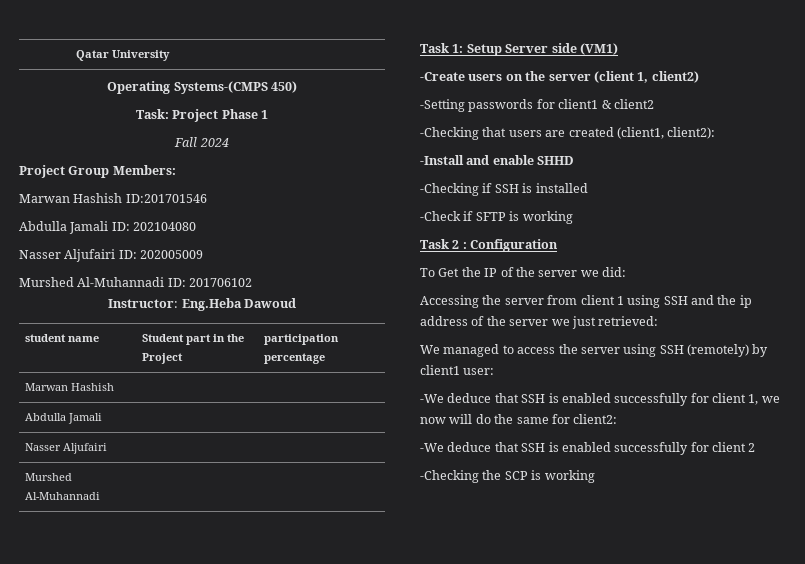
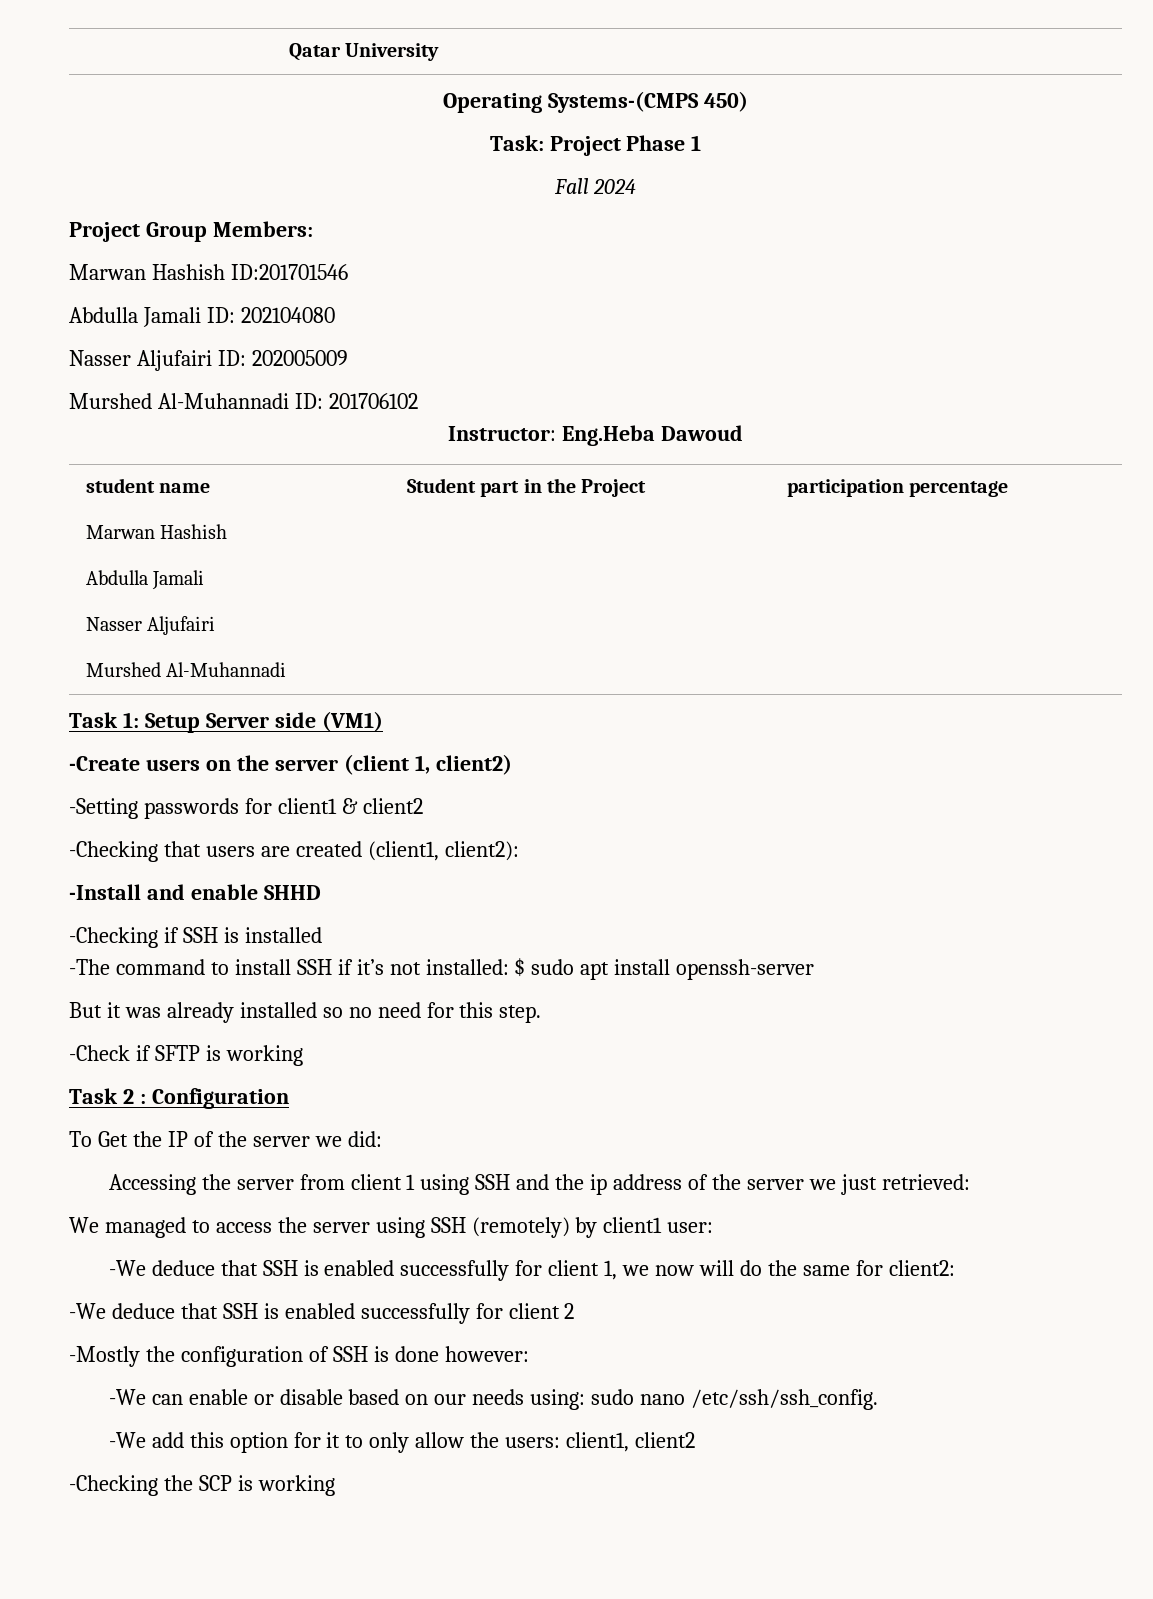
+ -The command to install SSH if it’s not installed: $ sudo apt install openssh-server
+ But it was already installed so no need for this step.
+ -Mostly the configuration of SSH is done however:
+ -We can enable or disable based on our needs using: sudo nano /etc/ssh/ssh_config.
+ -We add this option for it to only allow the users: client1, client2

